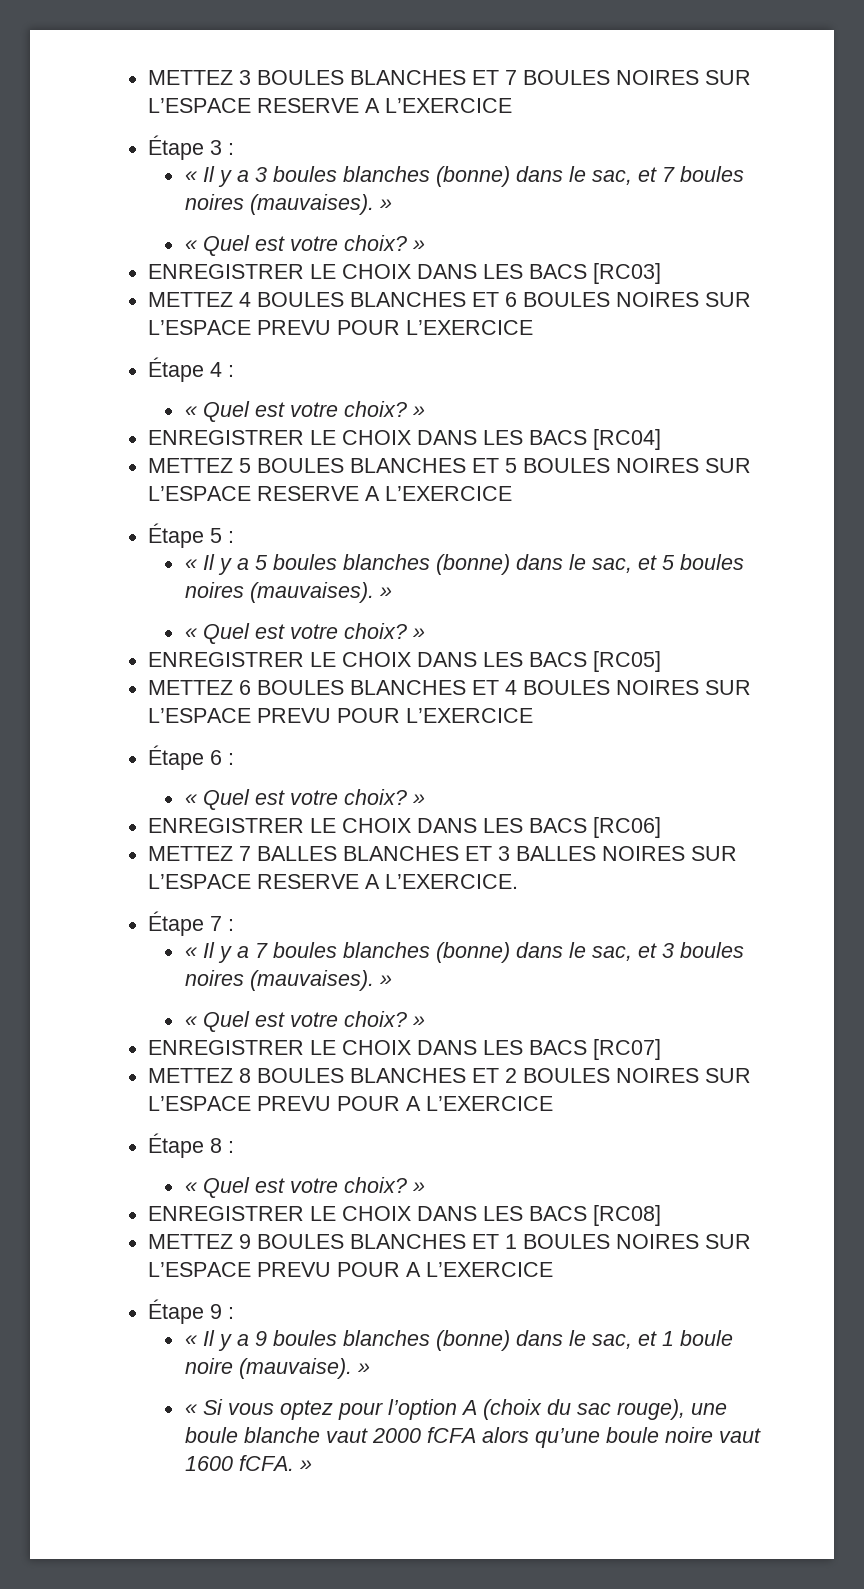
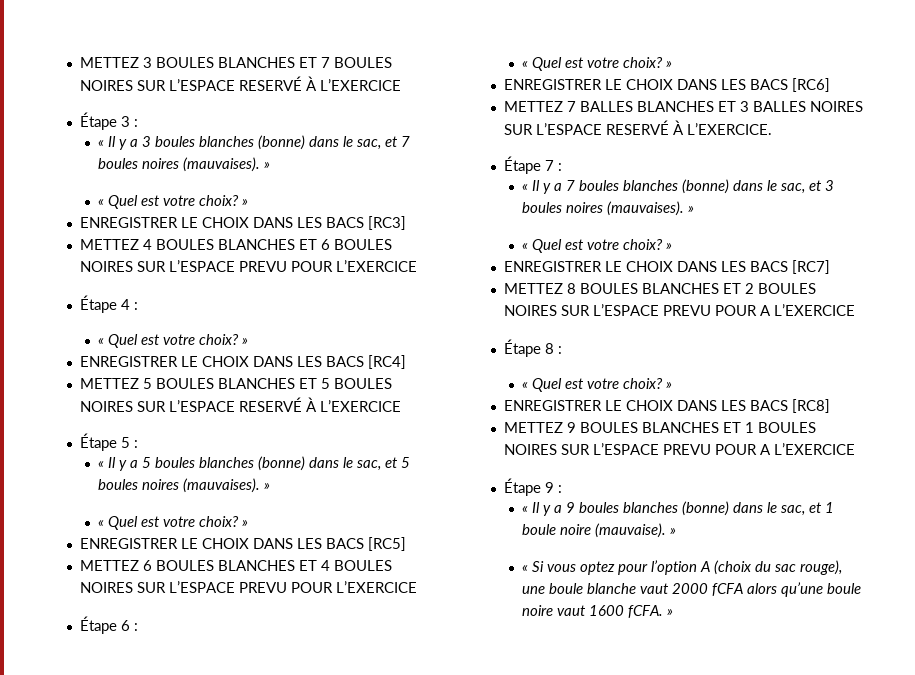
- METTEZ 3 BOULES BLANCHES ET 7 BOULES NOIRES SUR L’ESPACE RESERVE A L’EXERCICE
+ METTEZ 3 BOULES BLANCHES ET 7 BOULES NOIRES SUR L’ESPACE RESERVÉ À L’EXERCICE
- ENREGISTRER LE CHOIX DANS LES BACS [RC03]
+ ENREGISTRER LE CHOIX DANS LES BACS [RC3]
- ENREGISTRER LE CHOIX DANS LES BACS [RC04]
+ ENREGISTRER LE CHOIX DANS LES BACS [RC4]
- METTEZ 5 BOULES BLANCHES ET 5 BOULES NOIRES SUR L’ESPACE RESERVE A L’EXERCICE
+ METTEZ 5 BOULES BLANCHES ET 5 BOULES NOIRES SUR L’ESPACE RESERVÉ À L’EXERCICE
- ENREGISTRER LE CHOIX DANS LES BACS [RC05]
+ ENREGISTRER LE CHOIX DANS LES BACS [RC5]
- ENREGISTRER LE CHOIX DANS LES BACS [RC06]
+ ENREGISTRER LE CHOIX DANS LES BACS [RC6]
- METTEZ 7 BALLES BLANCHES ET 3 BALLES NOIRES SUR L’ESPACE RESERVE A L’EXERCICE.
+ METTEZ 7 BALLES BLANCHES ET 3 BALLES NOIRES SUR L’ESPACE RESERVÉ À L’EXERCICE.
- ENREGISTRER LE CHOIX DANS LES BACS [RC07]
+ ENREGISTRER LE CHOIX DANS LES BACS [RC7]
- ENREGISTRER LE CHOIX DANS LES BACS [RC08]
+ ENREGISTRER LE CHOIX DANS LES BACS [RC8]

